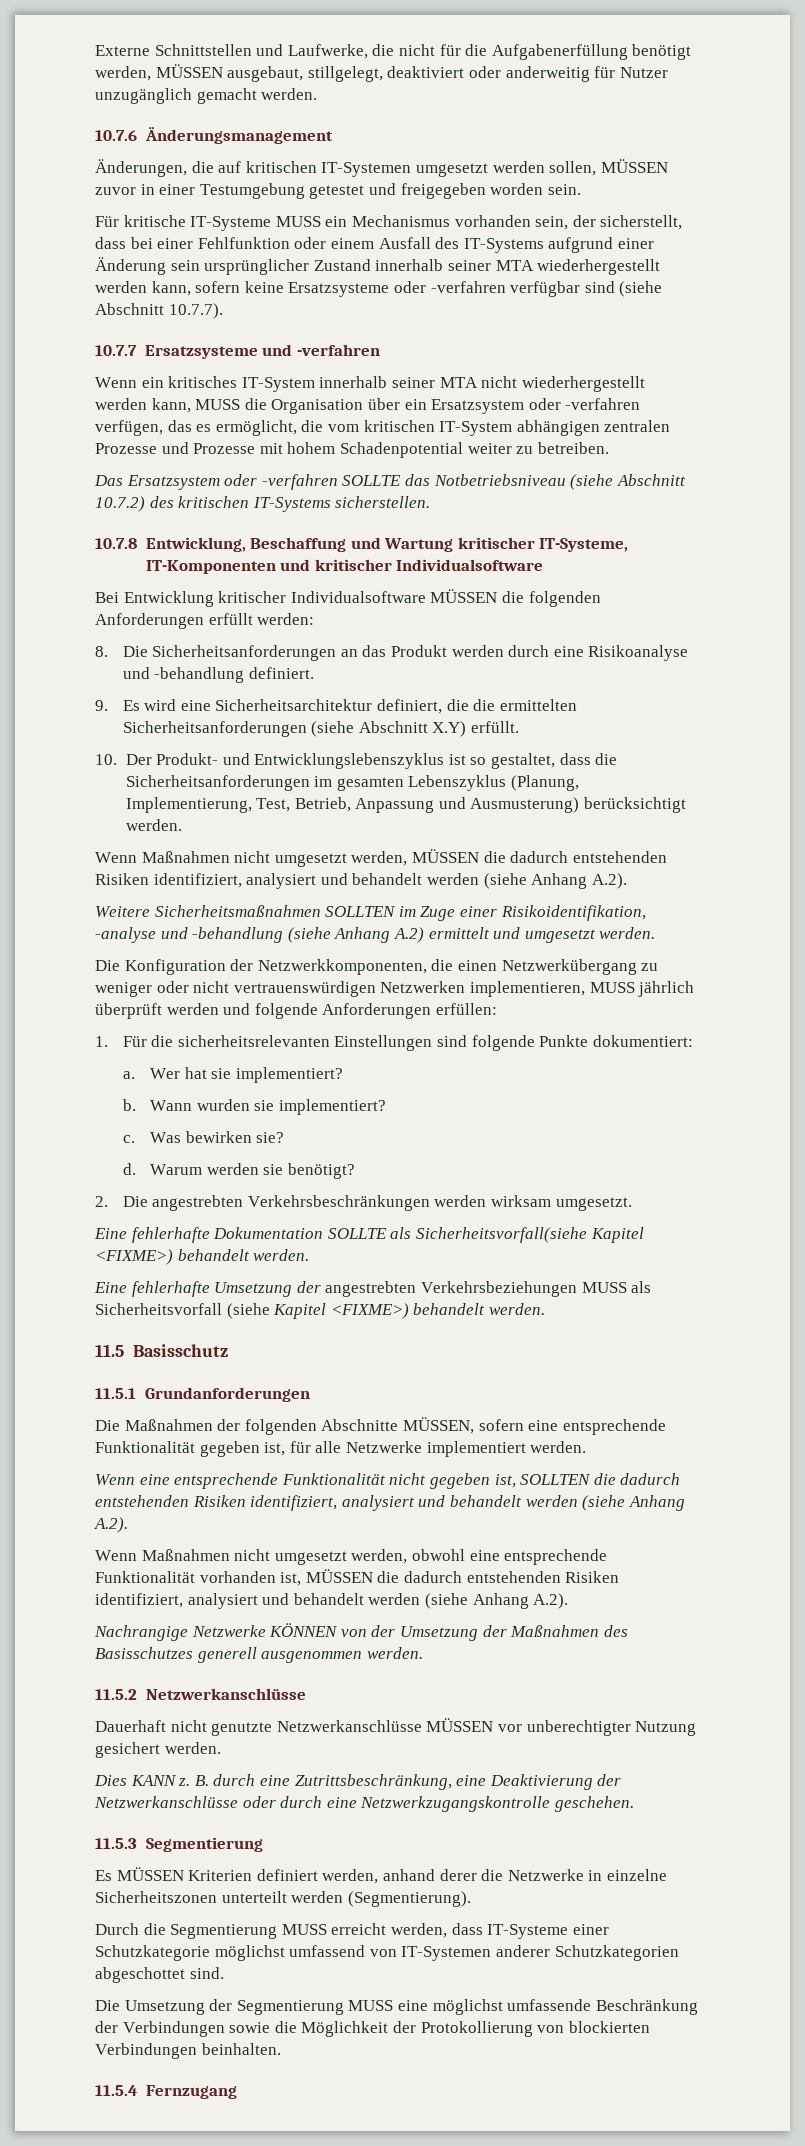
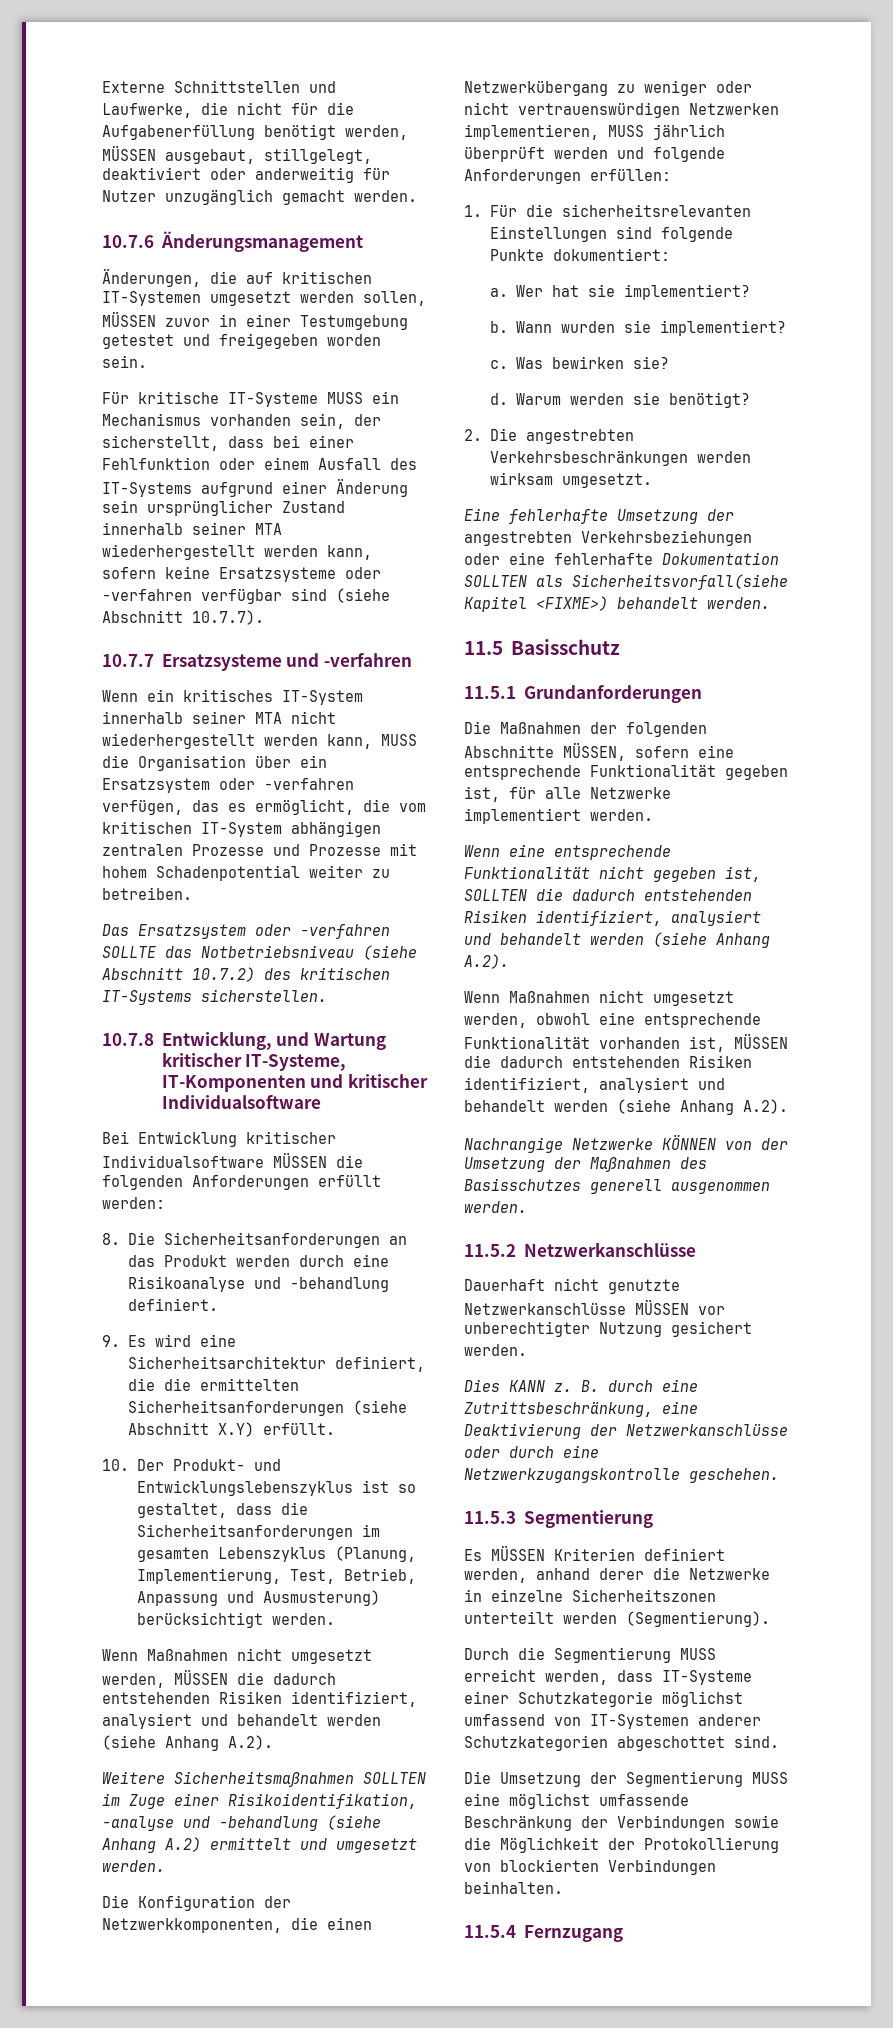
- 10.7.8 Entwicklung, Beschaffung und Wartung kritischer IT-Systeme, IT-Komponenten und kritischer Individualsoftware
+ 10.7.8 Entwicklung, und Wartung kritischer IT-Systeme, IT-Komponenten und kritischer Individualsoftware
- Eine fehlerhafte Dokumentation SOLLTE als Sicherheitsvorfall(siehe Kapitel <FIXME>) behandelt werden.
- Eine fehlerhafte Umsetzung der angestrebten Verkehrsbeziehungen MUSS als Sicherheitsvorfall (siehe Kapitel <FIXME>) behandelt werden.
+ Eine fehlerhafte Umsetzung der angestrebten Verkehrsbeziehungen oder eine fehlerhafte Dokumentation SOLLTEN als Sicherheitsvorfall(siehe Kapitel <FIXME>) behandelt werden.

